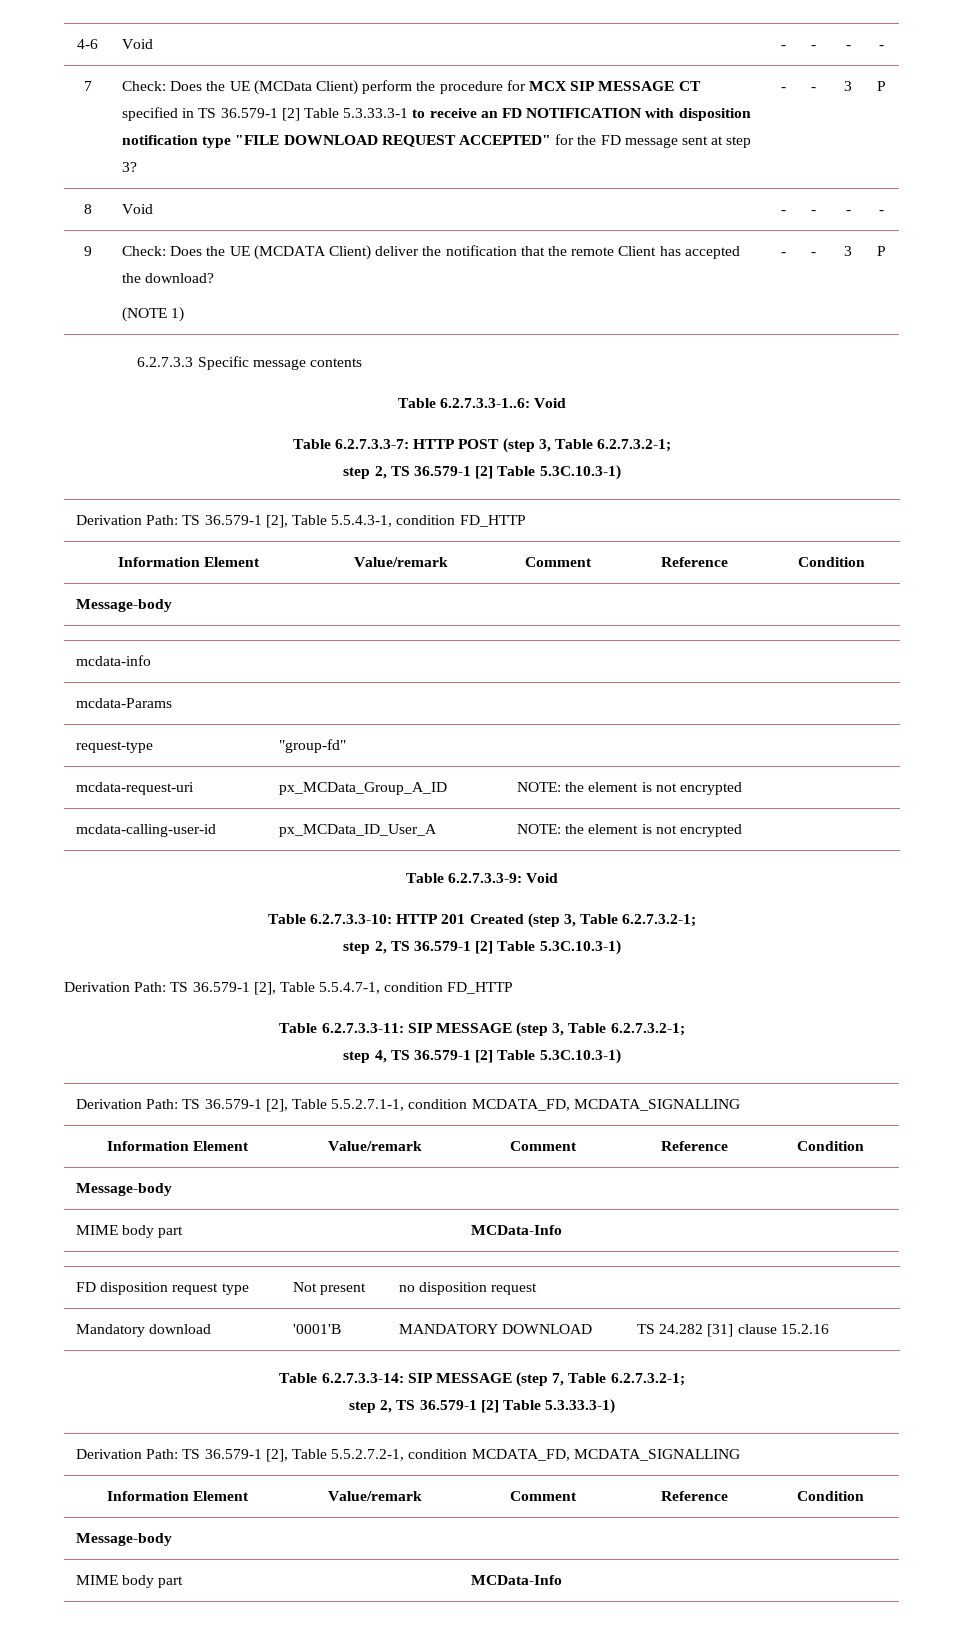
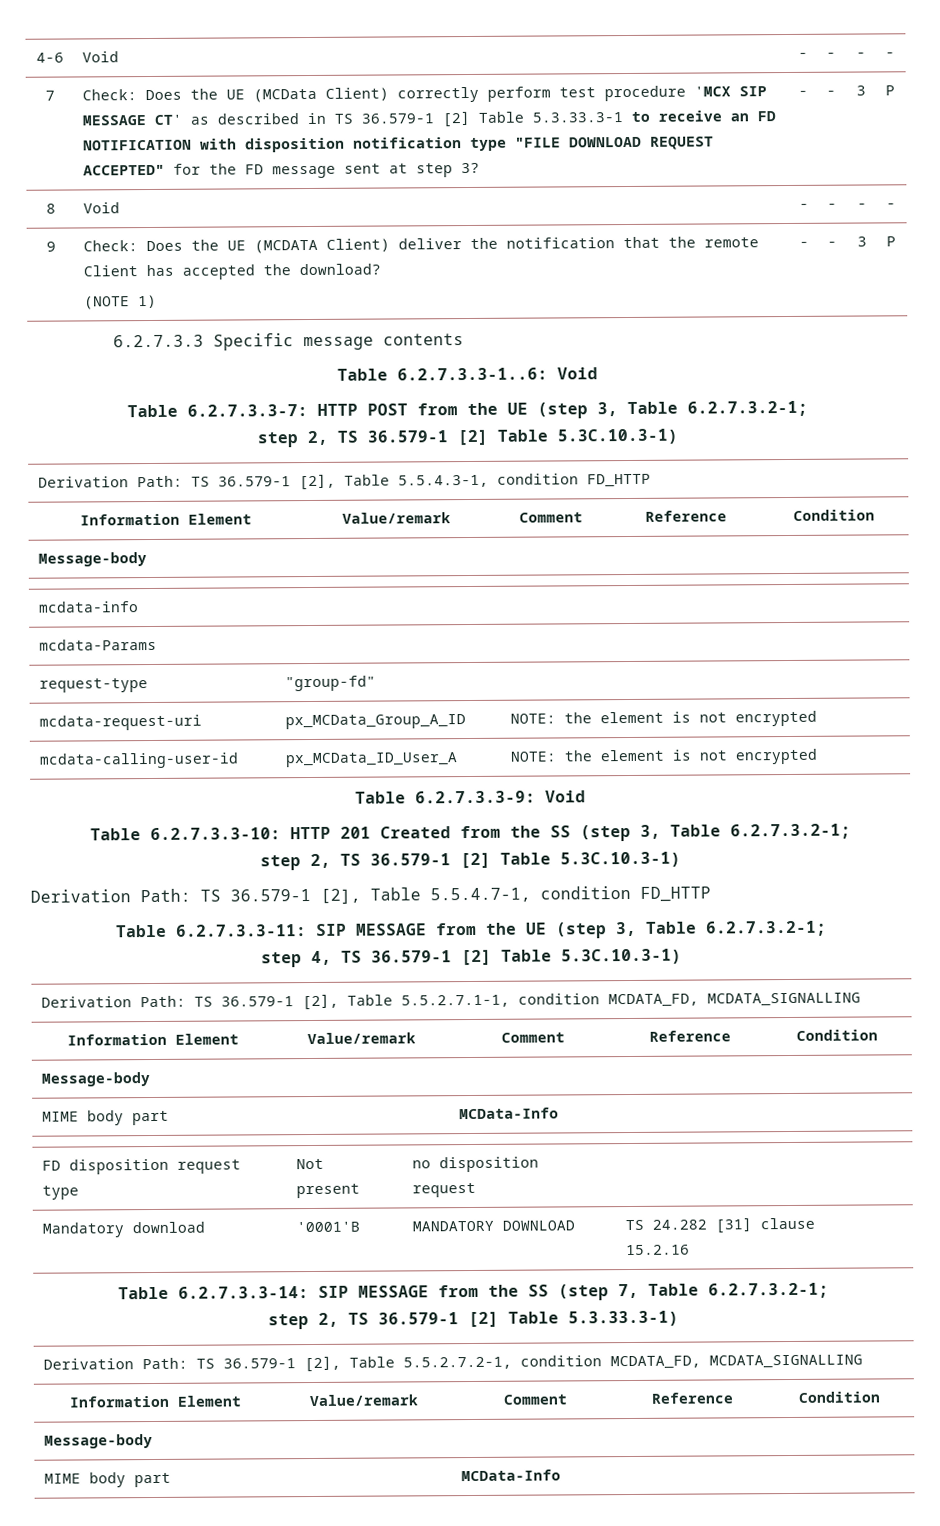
- Check: Does the UE (MCData Client) perform the procedure for MCX SIP MESSAGE CT specified in TS 36.579-1 [2] Table 5.3.33.3-1 to receive an FD NOTIFICATION with disposition notification type "FILE DOWNLOAD REQUEST ACCEPTED" for the FD message sent at step 3?
+ Check: Does the UE (MCData Client) correctly perform test procedure 'MCX SIP MESSAGE CT' as described in TS 36.579-1 [2] Table 5.3.33.3-1 to receive an FD NOTIFICATION with disposition notification type "FILE DOWNLOAD REQUEST ACCEPTED" for the FD message sent at step 3?
- Table 6.2.7.3.3-7: HTTP POST (step 3, Table 6.2.7.3.2-1;
+ Table 6.2.7.3.3-7: HTTP POST from the UE (step 3, Table 6.2.7.3.2-1;
- Table 6.2.7.3.3-10: HTTP 201 Created (step 3, Table 6.2.7.3.2-1;
+ Table 6.2.7.3.3-10: HTTP 201 Created from the SS (step 3, Table 6.2.7.3.2-1;
- Table 6.2.7.3.3-11: SIP MESSAGE (step 3, Table 6.2.7.3.2-1;
+ Table 6.2.7.3.3-11: SIP MESSAGE from the UE (step 3, Table 6.2.7.3.2-1;
- Table 6.2.7.3.3-14: SIP MESSAGE (step 7, Table 6.2.7.3.2-1;
+ Table 6.2.7.3.3-14: SIP MESSAGE from the SS (step 7, Table 6.2.7.3.2-1;

